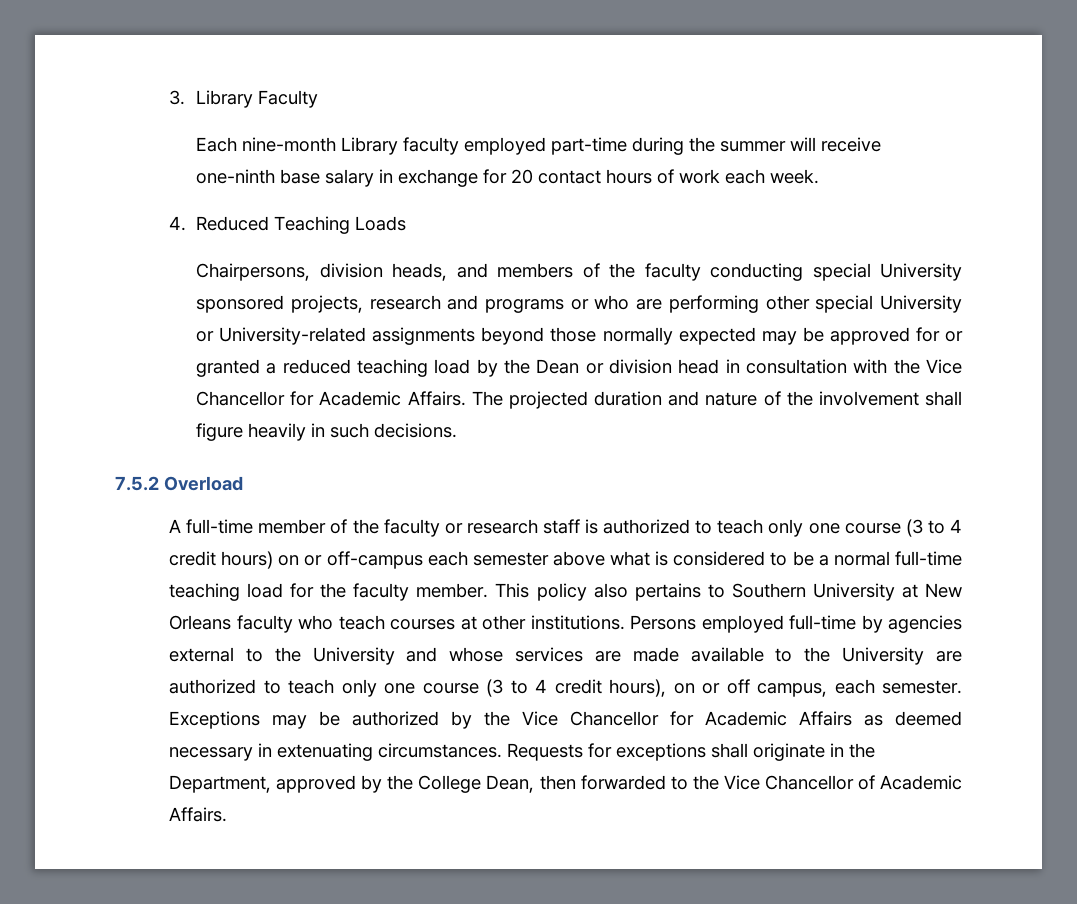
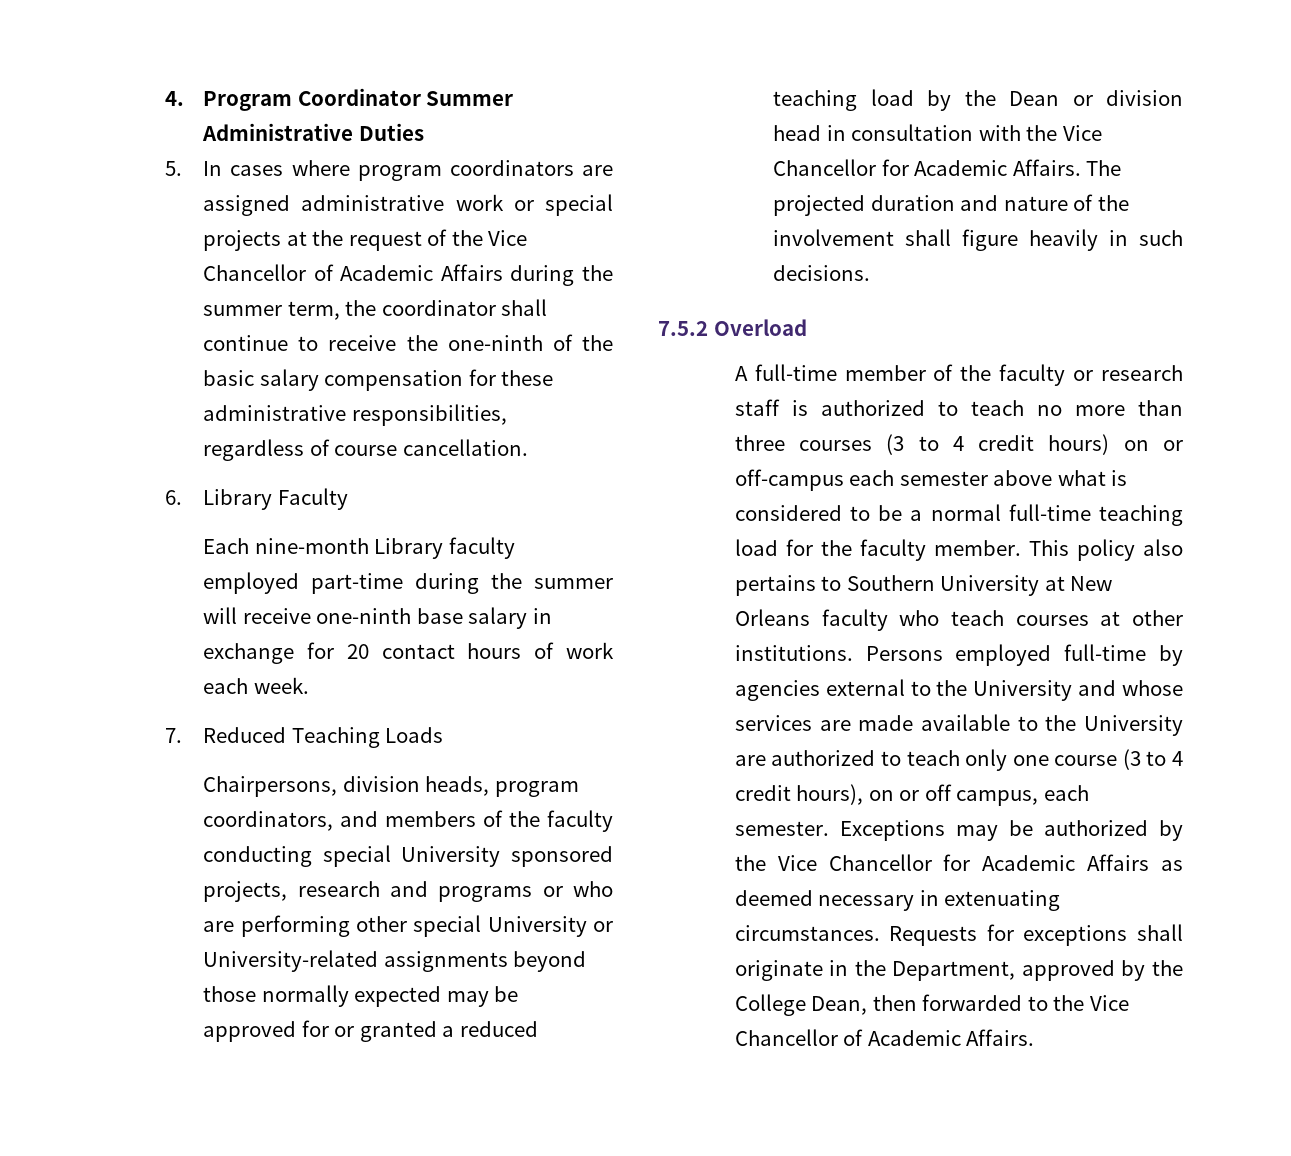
- 3. Library Faculty
+ 4. Program Coordinator Summer Administrative Duties
+ 5. In cases where program coordinators are assigned administrative work or special projects at the request of the Vice Chancellor of Academic Affairs during the summer term, the coordinator shall continue to receive the one-ninth of the basic salary compensation for these administrative responsibilities, regardless of course cancellation.
+ 6. Library Faculty
- 4. Reduced Teaching Loads
+ 7. Reduced Teaching Loads
- Chairpersons, division heads, and members of the faculty conducting special University sponsored projects, research and programs or who are performing other special University or University-related assignments beyond those normally expected may be approved for or granted a reduced teaching load by the Dean or division head in consultation with the Vice Chancellor for Academic Affairs.
+ Chairpersons, division heads, program coordinators, and members of the faculty conducting special University sponsored projects, research and programs or who are performing other special University or University-related assignments beyond those normally expected may be approved for or granted a reduced teaching load by the Dean or division head in consultation with the Vice Chancellor for Academic Affairs.
- A full-time member of the faculty or research staff is authorized to teach only one course (3 to 4 credit hours) on or off-campus each semester above what is considered to be a normal full-time teaching load for the faculty member.
+ A full-time member of the faculty or research staff is authorized to teach no more than three courses (3 to 4 credit hours) on or off-campus each semester above what is considered to be a normal full-time teaching load for the faculty member.

